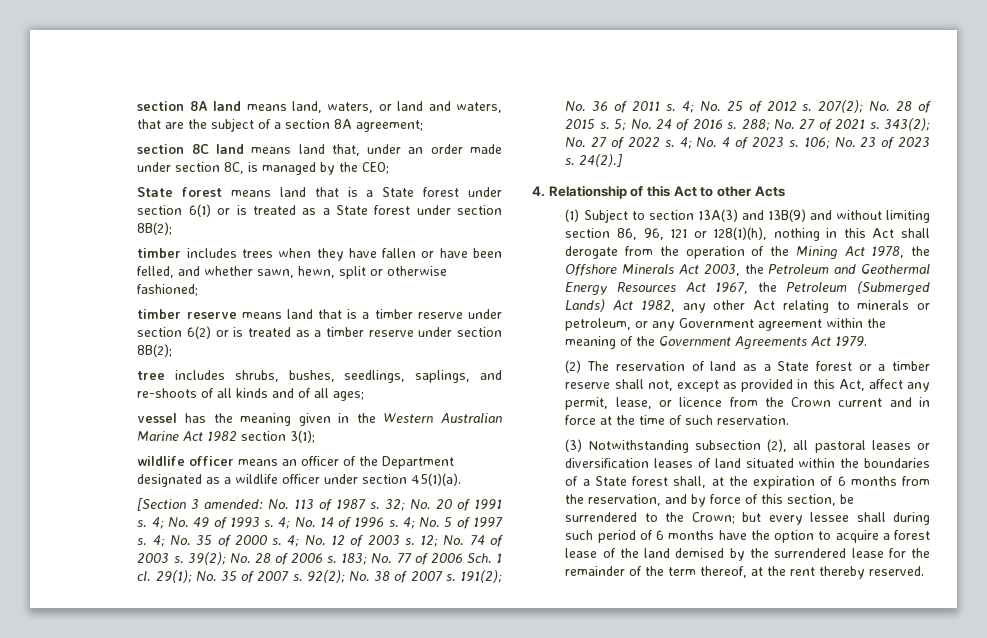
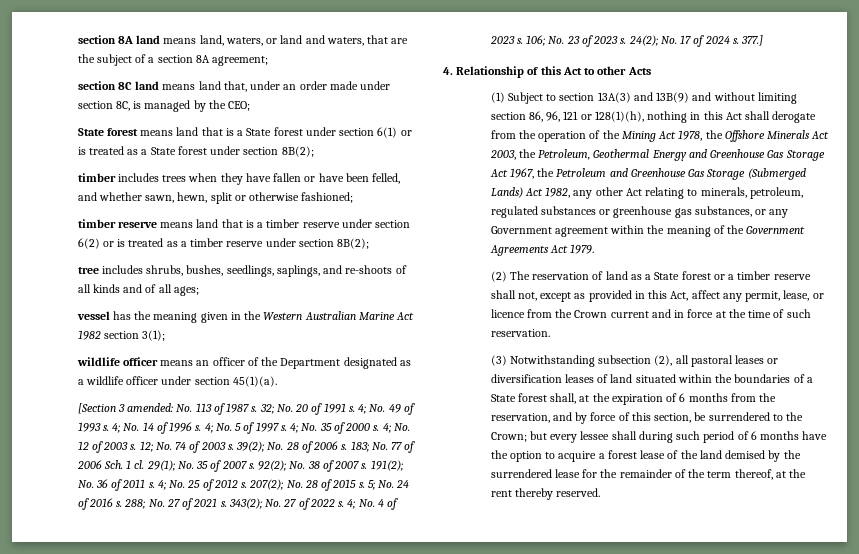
- 24(2).]
+ 24(2); No. 17 of 2024 s. 377.]
- (1) Subject to section 13A(3) and 13B(9) and without limiting section 86, 96, 121 or 128(1)(h), nothing in this Act shall derogate from the operation of the Mining Act 1978, the Offshore Minerals Act 2003, the Petroleum and Geothermal Energy Resources Act 1967, the Petroleum (Submerged Lands) Act 1982, any other Act relating to minerals or petroleum, or any Government agreement within the meaning of the Government Agreements Act 1979.
+ (1) Subject to section 13A(3) and 13B(9) and without limiting section 86, 96, 121 or 128(1)(h), nothing in this Act shall derogate from the operation of the Mining Act 1978, the Offshore Minerals Act 2003, the Petroleum, Geothermal Energy and Greenhouse Gas Storage Act 1967, the Petroleum and Greenhouse Gas Storage (Submerged Lands) Act 1982, any other Act relating to minerals, petroleum, regulated substances or greenhouse gas substances, or any Government agreement within the meaning of the Government Agreements Act 1979.

